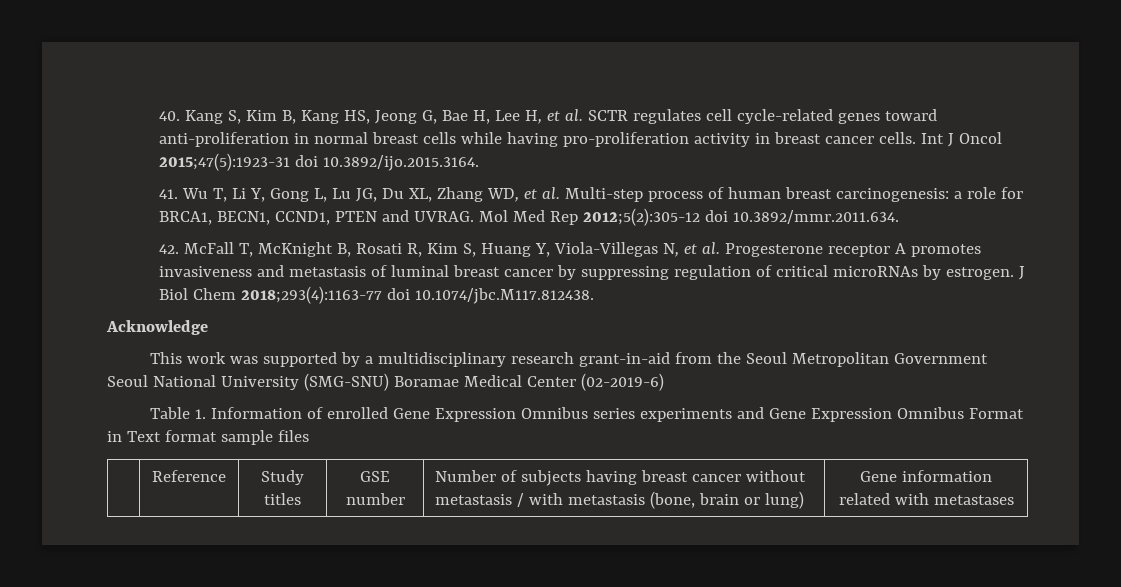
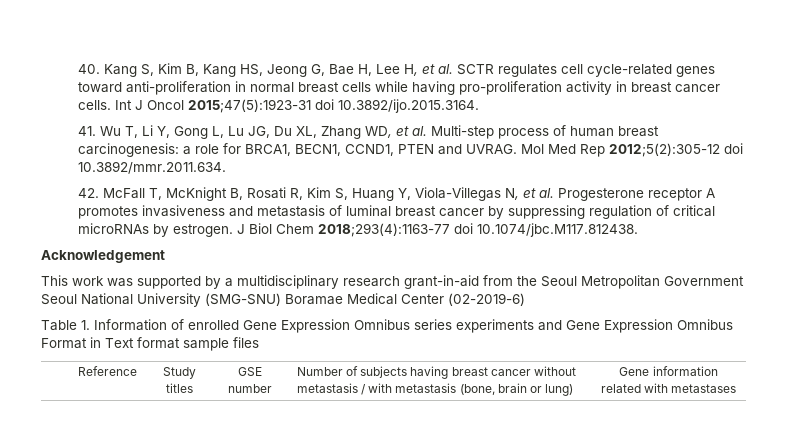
- Acknowledge
+ Acknowledgement

